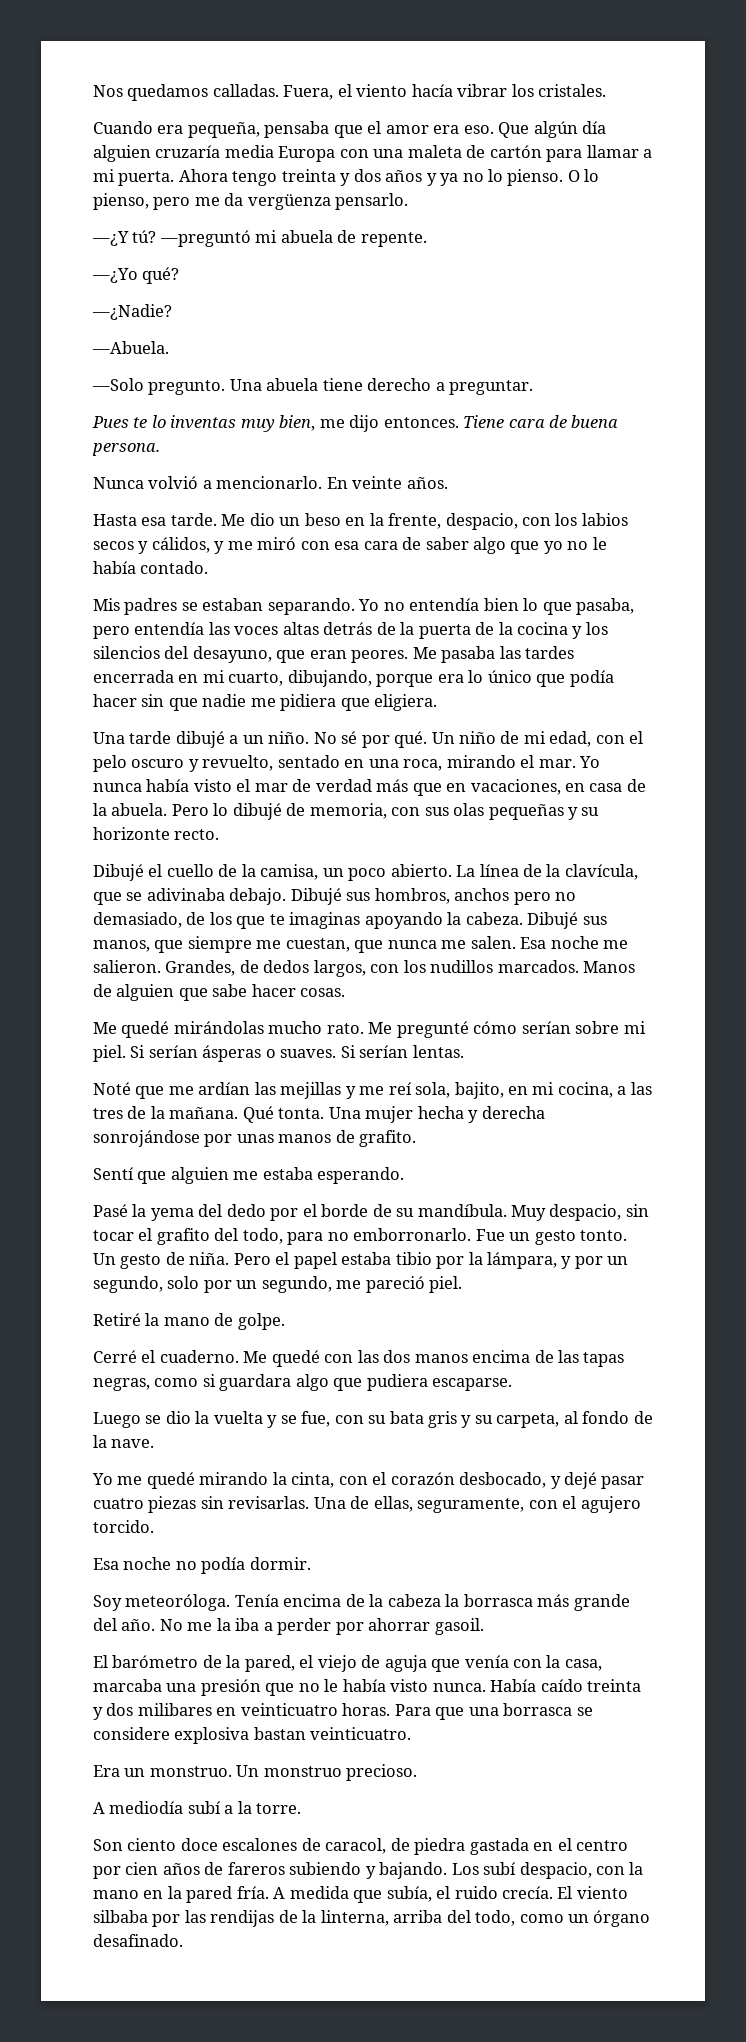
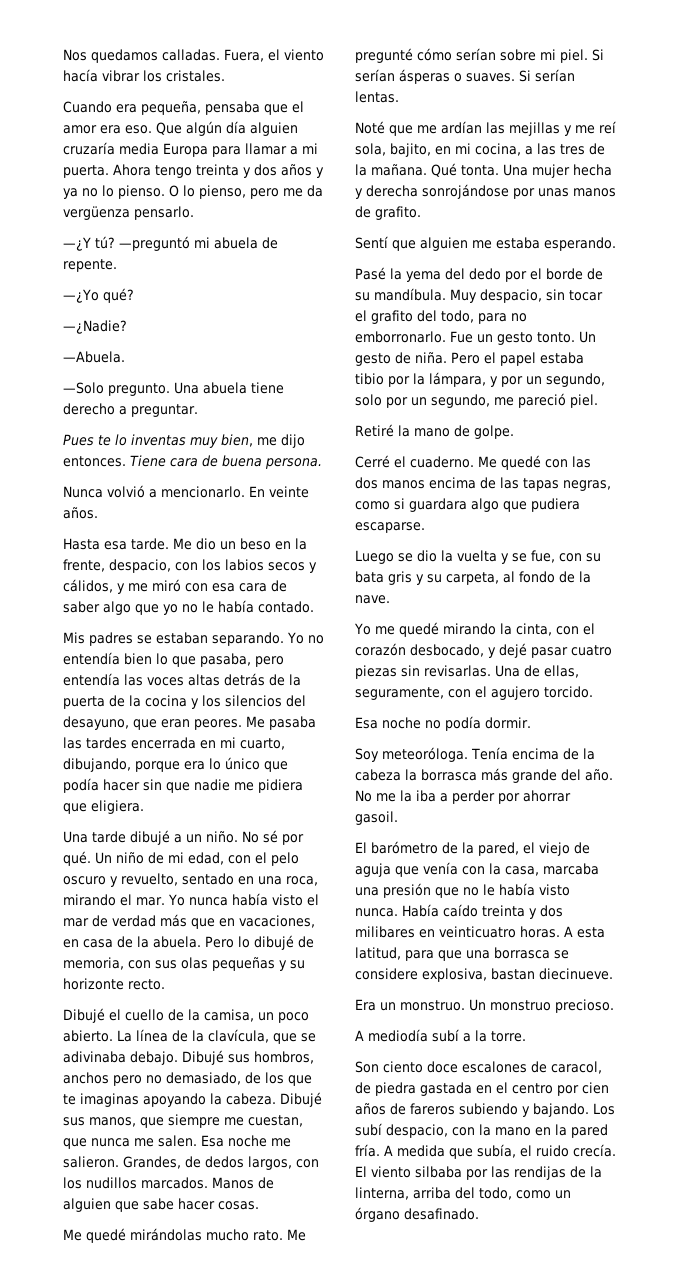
- Que algún día alguien cruzaría media Europa con una maleta de cartón para llamar a mi puerta.
+ Que algún día alguien cruzaría media Europa para llamar a mi puerta.
- Para que una borrasca se considere explosiva bastan veinticuatro.
+ A esta latitud, para que una borrasca se considere explosiva, bastan diecinueve.

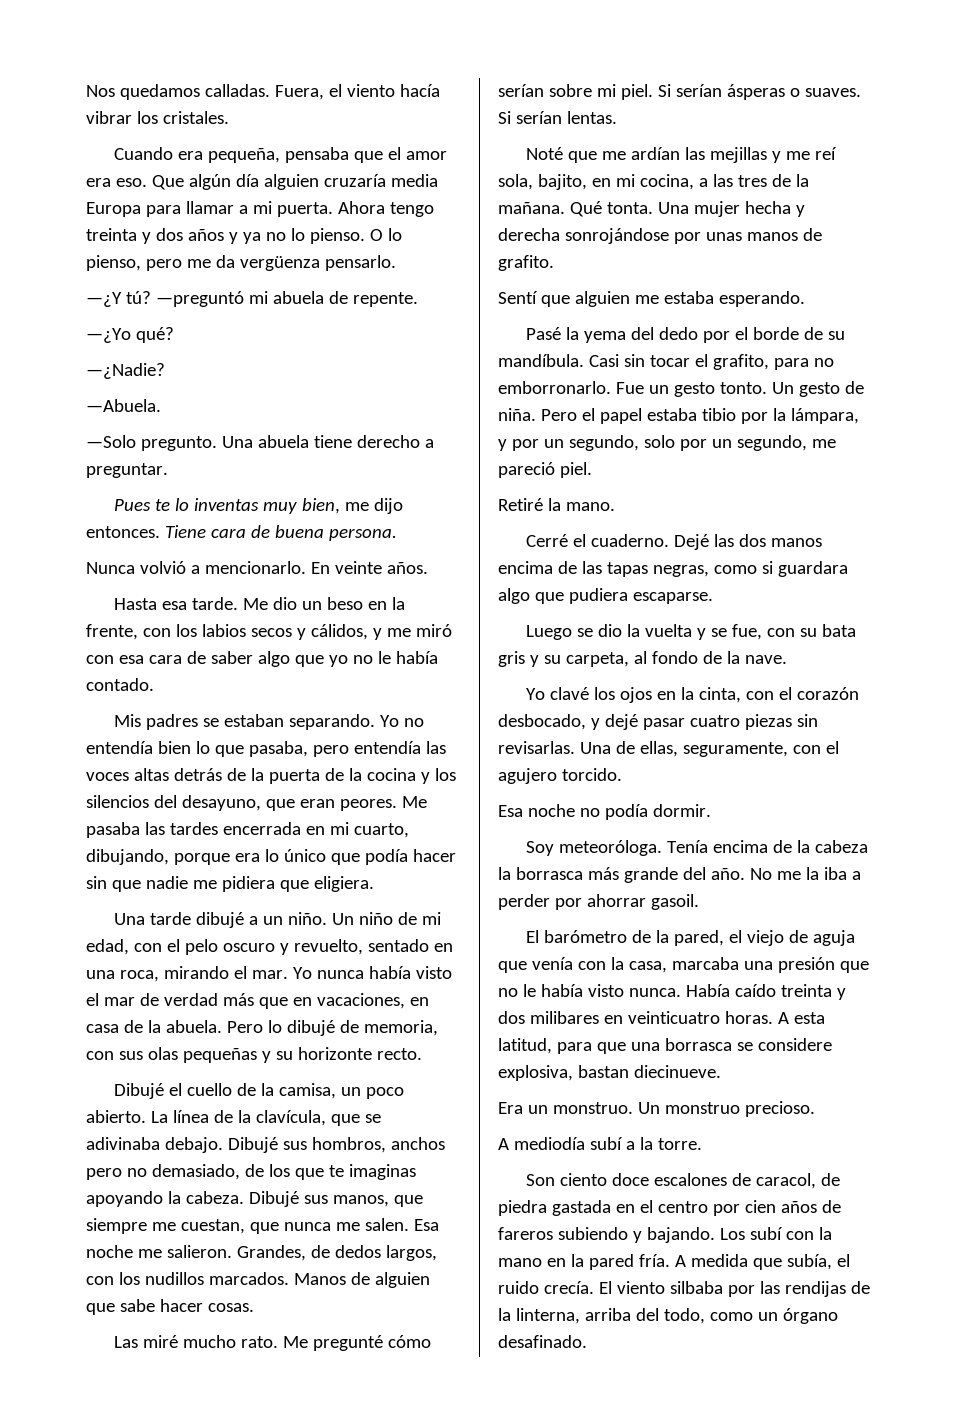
- Me dio un beso en la frente, despacio, con los labios secos y cálidos, y me miró con esa cara de saber algo que yo no le había contado.
+ Me dio un beso en la frente, con los labios secos y cálidos, y me miró con esa cara de saber algo que yo no le había contado.
- No sé por qué.
- Me quedé mirándolas mucho rato.
+ Las miré mucho rato.
- Muy despacio, sin tocar el grafito del todo, para no emborronarlo.
+ Casi sin tocar el grafito, para no emborronarlo.
- Retiré la mano de golpe.
+ Retiré la mano.
- Me quedé con las dos manos encima de las tapas negras, como si guardara algo que pudiera escaparse.
+ Dejé las dos manos encima de las tapas negras, como si guardara algo que pudiera escaparse.
- Yo me quedé mirando la cinta, con el corazón desbocado, y dejé pasar cuatro piezas sin revisarlas.
+ Yo clavé los ojos en la cinta, con el corazón desbocado, y dejé pasar cuatro piezas sin revisarlas.
- Los subí despacio, con la mano en la pared fría.
+ Los subí con la mano en la pared fría.

